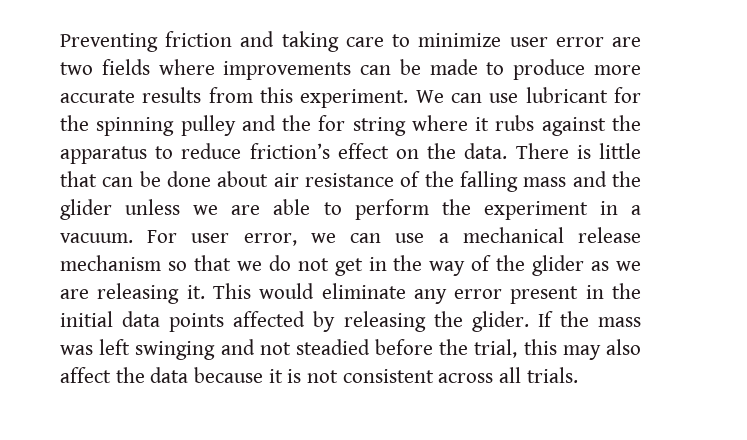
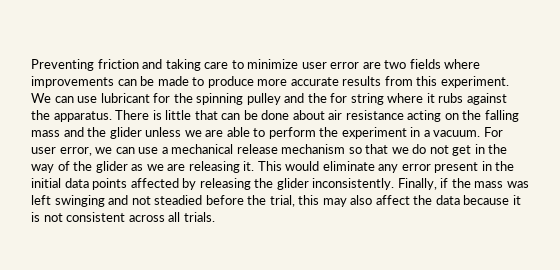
- We can use lubricant for the spinning pulley and the for string where it rubs against the apparatus to reduce friction’s effect on the data.
+ We can use lubricant for the spinning pulley and the for string where it rubs against the apparatus.
- There is little that can be done about air resistance of the falling mass and the glider unless we are able to perform the experiment in a vacuum.
+ There is little that can be done about air resistance acting on the falling mass and the glider unless we are able to perform the experiment in a vacuum.
- This would eliminate any error present in the initial data points affected by releasing the glider. If the mass was left swinging and not steadied before the trial, this may also affect the data because it is not consistent across all trials.
+ This would eliminate any error present in the initial data points affected by releasing the glider inconsistently. Finally, if the mass was left swinging and not steadied before the trial, this may also affect the data because it is not consistent across all trials.

